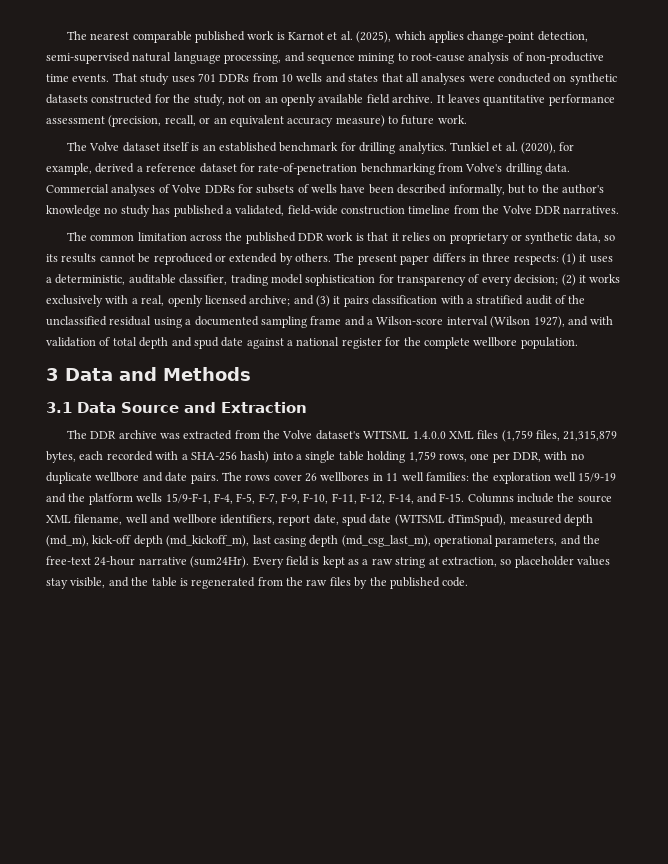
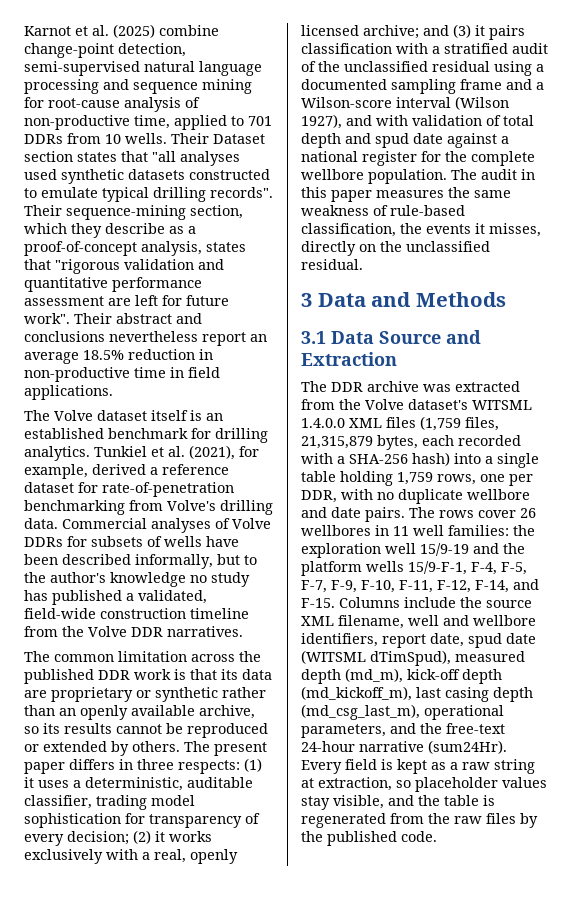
- The nearest comparable published work is Karnot et al. (2025), which applies change-point detection, semi-supervised natural language processing, and sequence mining to root-cause analysis of non-productive time events. That study uses 701 DDRs from 10 wells and states that all analyses were conducted on synthetic datasets constructed for the study, not on an openly available field archive. It leaves quantitative performance assessment (precision, recall, or an equivalent accuracy measure) to future work.
+ Karnot et al. (2025) combine change-point detection, semi-supervised natural language processing and sequence mining for root-cause analysis of non-productive time, applied to 701 DDRs from 10 wells. Their Dataset section states that "all analyses used synthetic datasets constructed to emulate typical drilling records". Their sequence-mining section, which they describe as a proof-of-concept analysis, states that "rigorous validation and quantitative performance assessment are left for future work". Their abstract and conclusions nevertheless report an average 18.5% reduction in non-productive time in field applications.
- Tunkiel et al. (2020), for example, derived a reference dataset for rate-of-penetration benchmarking from Volve's drilling data.
+ Tunkiel et al. (2021), for example, derived a reference dataset for rate-of-penetration benchmarking from Volve's drilling data.
- The common limitation across the published DDR work is that it relies on proprietary or synthetic data, so its results cannot be reproduced or extended by others.
+ The common limitation across the published DDR work is that its data are proprietary or synthetic rather than an openly available archive, so its results cannot be reproduced or extended by others.
+ The audit in this paper measures the same weakness of rule-based classification, the events it misses, directly on the unclassified residual.

